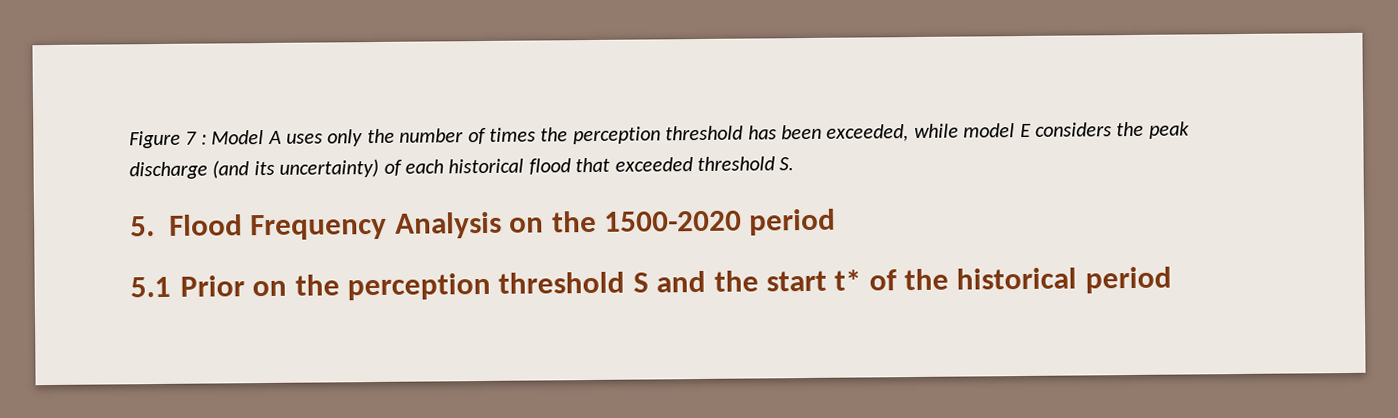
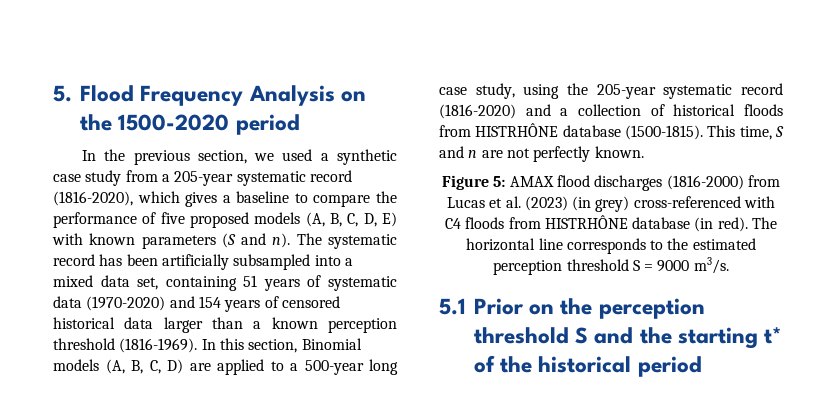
- Figure 7 : Model A uses only the number of times the perception threshold has been exceeded, while model E considers the peak discharge (and its uncertainty) of each historical flood that exceeded threshold S.
+ In the previous section, we used a synthetic case study from a 205-year systematic record (1816-2020), which gives a baseline to compare the performance of five proposed models (A, B, C, D, E) with known parameters (S and n). The systematic record has been artificially subsampled into a mixed data set, containing 51 years of systematic data (1970-2020) and 154 years of censored historical data larger than a known perception threshold (1816-1969). In this section, Binomial models (A, B, C, D) are applied to a 500-year long case study, using the 205-year systematic record (1816-2020) and a collection of historical floods from HISTRHÔNE database (1500-1815). This time, S and n are not perfectly known.
+ Figure 5: AMAX flood discharges (1816-2000) from Lucas et al. (2023) (in grey) cross-referenced with C4 floods from HISTRHÔNE database (in red). The horizontal line corresponds to the estimated perception threshold S = 9000 m3/s.
- 5.1 Prior on the perception threshold S and the start t* of the historical period
+ 5.1 Prior on the perception threshold S and the starting t* of the historical period

